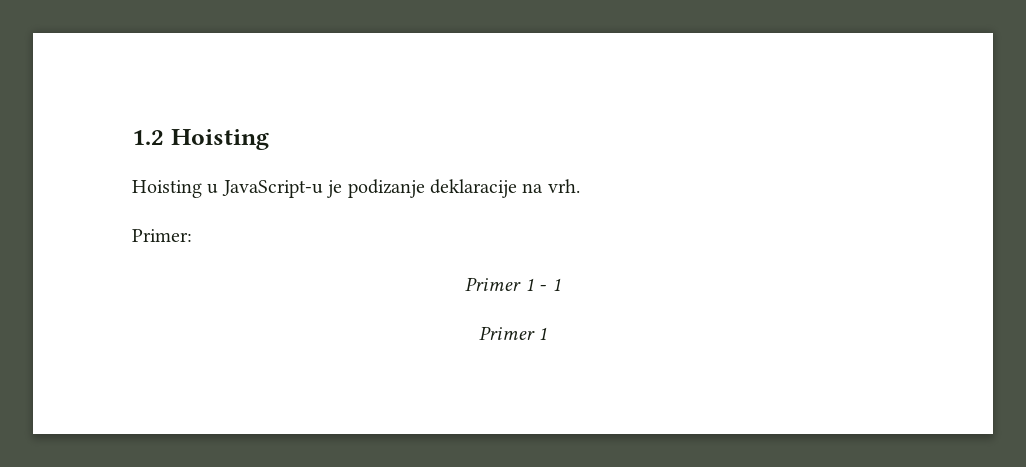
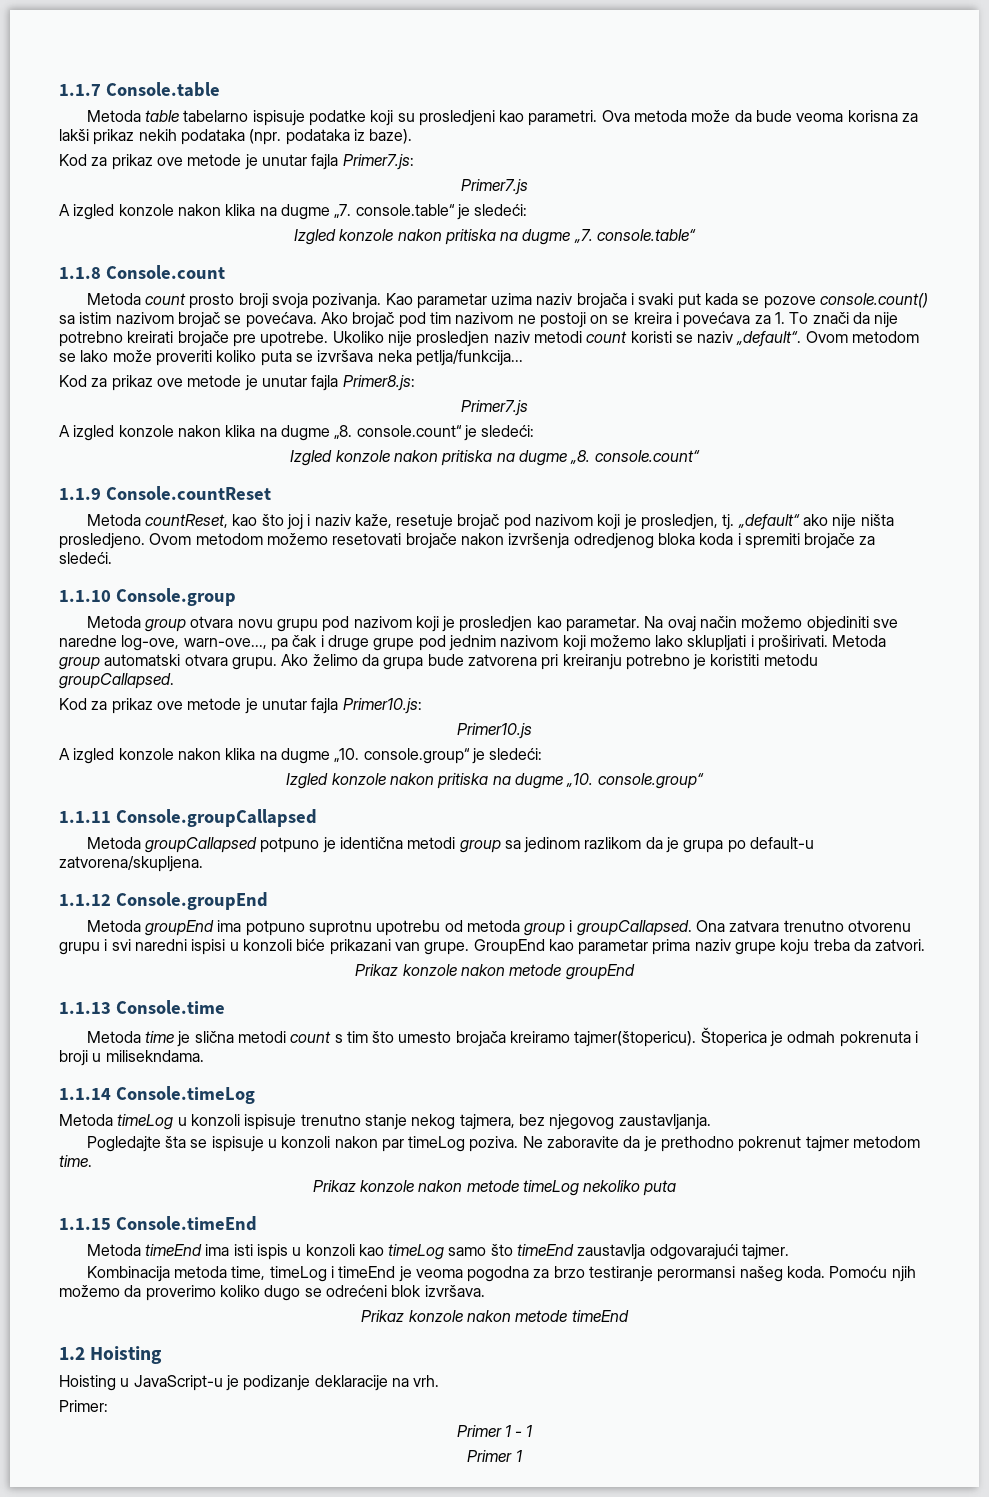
+ 1.1.7 Console.table
+ Metoda table tabelarno ispisuje podatke koji su prosledjeni kao parametri. Ova metoda može da bude veoma korisna za lakši prikaz nekih podataka (npr. podataka iz baze).
+ Kod za prikaz ove metode je unutar fajla Primer7.js:
+ Primer7.js
+ A izgled konzole nakon klika na dugme „7. console.table“ je sledeći:
+ Izgled konzole nakon pritiska na dugme „7. console.table“
+ 1.1.8 Console.count
+ Metoda count prosto broji svoja pozivanja. Kao parametar uzima naziv brojača i svaki put kada se pozove console.count() sa istim nazivom brojač se povećava. Ako brojač pod tim nazivom ne postoji on se kreira i povećava za 1. To znači da nije potrebno kreirati brojače pre upotrebe. Ukoliko nije prosledjen naziv metodi count koristi se naziv „default“. Ovom metodom se lako može proveriti koliko puta se izvršava neka petlja/funkcija...
+ Kod za prikaz ove metode je unutar fajla Primer8.js:
+ Primer7.js
+ A izgled konzole nakon klika na dugme „8. console.count“ je sledeći:
+ Izgled konzole nakon pritiska na dugme „8. console.count“
+ 1.1.9 Console.countReset
+ Metoda countReset, kao što joj i naziv kaže, resetuje brojač pod nazivom koji je prosledjen, tj. „default“ ako nije ništa prosledjeno. Ovom metodom možemo resetovati brojače nakon izvršenja odredjenog bloka koda i spremiti brojače za sledeći.
+ 1.1.10 Console.group
+ Metoda group otvara novu grupu pod nazivom koji je prosledjen kao parametar. Na ovaj način možemo objediniti sve naredne log-ove, warn-ove..., pa čak i druge grupe pod jednim nazivom koji možemo lako sklupljati i proširivati. Metoda group automatski otvara grupu. Ako želimo da grupa bude zatvorena pri kreiranju potrebno je koristiti metodu groupCallapsed.
+ Kod za prikaz ove metode je unutar fajla Primer10.js:
+ Primer10.js
+ A izgled konzole nakon klika na dugme „10. console.group“ je sledeći:
+ Izgled konzole nakon pritiska na dugme „10. console.group“
+ 1.1.11 Console.groupCallapsed
+ Metoda groupCallapsed potpuno je identična metodi group sa jedinom razlikom da je grupa po default-u zatvorena/skupljena.
+ 1.1.12 Console.groupEnd
+ Metoda groupEnd ima potpuno suprotnu upotrebu od metoda group i groupCallapsed. Ona zatvara trenutno otvorenu grupu i svi naredni ispisi u konzoli biće prikazani van grupe. GroupEnd kao parametar prima naziv grupe koju treba da zatvori.
+ Prikaz konzole nakon metode groupEnd
+ 1.1.13 Console.time
+ Metoda time je slična metodi count s tim što umesto brojača kreiramo tajmer(štopericu). Štoperica je odmah pokrenuta i broji u milisekndama.
+ 1.1.14 Console.timeLog
+ Metoda timeLog u konzoli ispisuje trenutno stanje nekog tajmera, bez njegovog zaustavljanja.
+ Pogledajte šta se ispisuje u konzoli nakon par timeLog poziva. Ne zaboravite da je prethodno pokrenut tajmer metodom time.
+ Prikaz konzole nakon metode timeLog nekoliko puta
+ 1.1.15 Console.timeEnd
+ Metoda timeEnd ima isti ispis u konzoli kao timeLog samo što timeEnd zaustavlja odgovarajući tajmer.
+ Kombinacija metoda time, timeLog i timeEnd je veoma pogodna za brzo testiranje perormansi našeg koda. Pomoću njih možemo da proverimo koliko dugo se odrećeni blok izvršava.
+ Prikaz konzole nakon metode timeEnd

